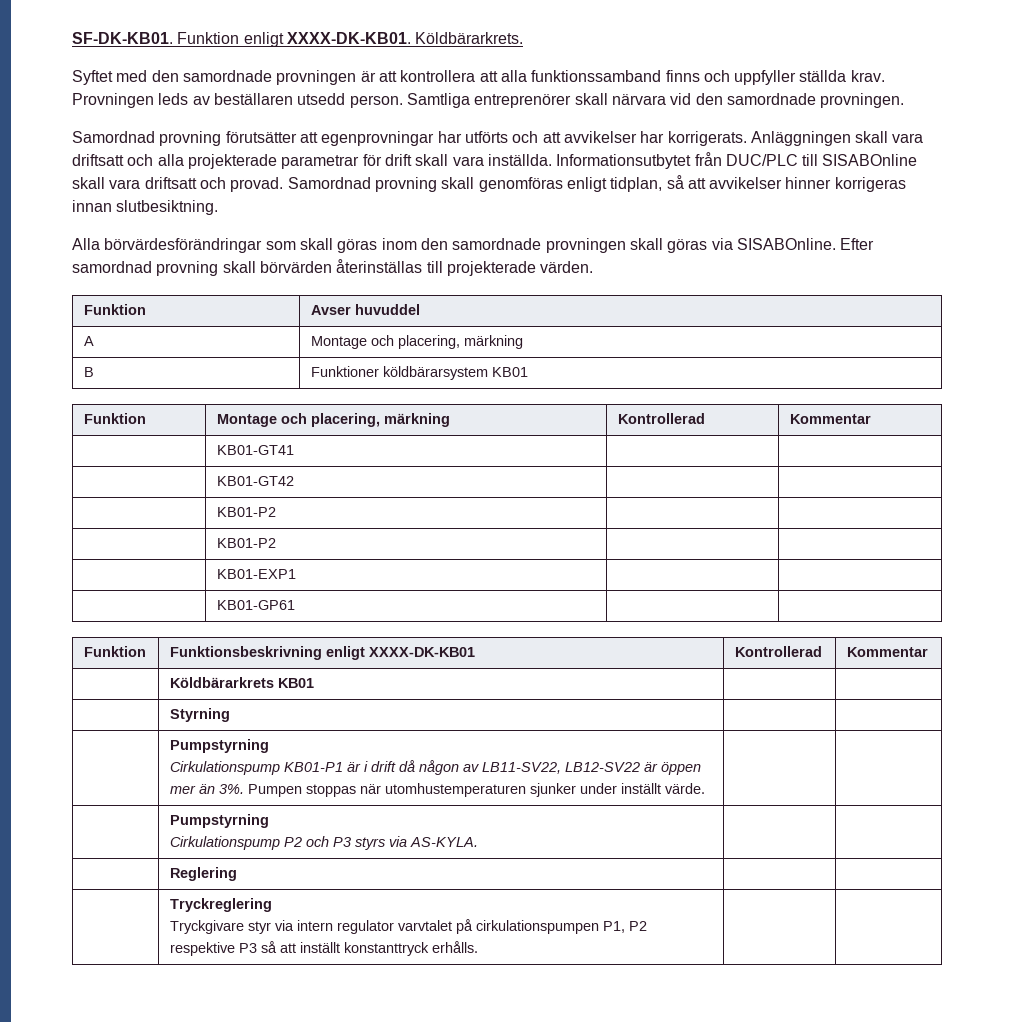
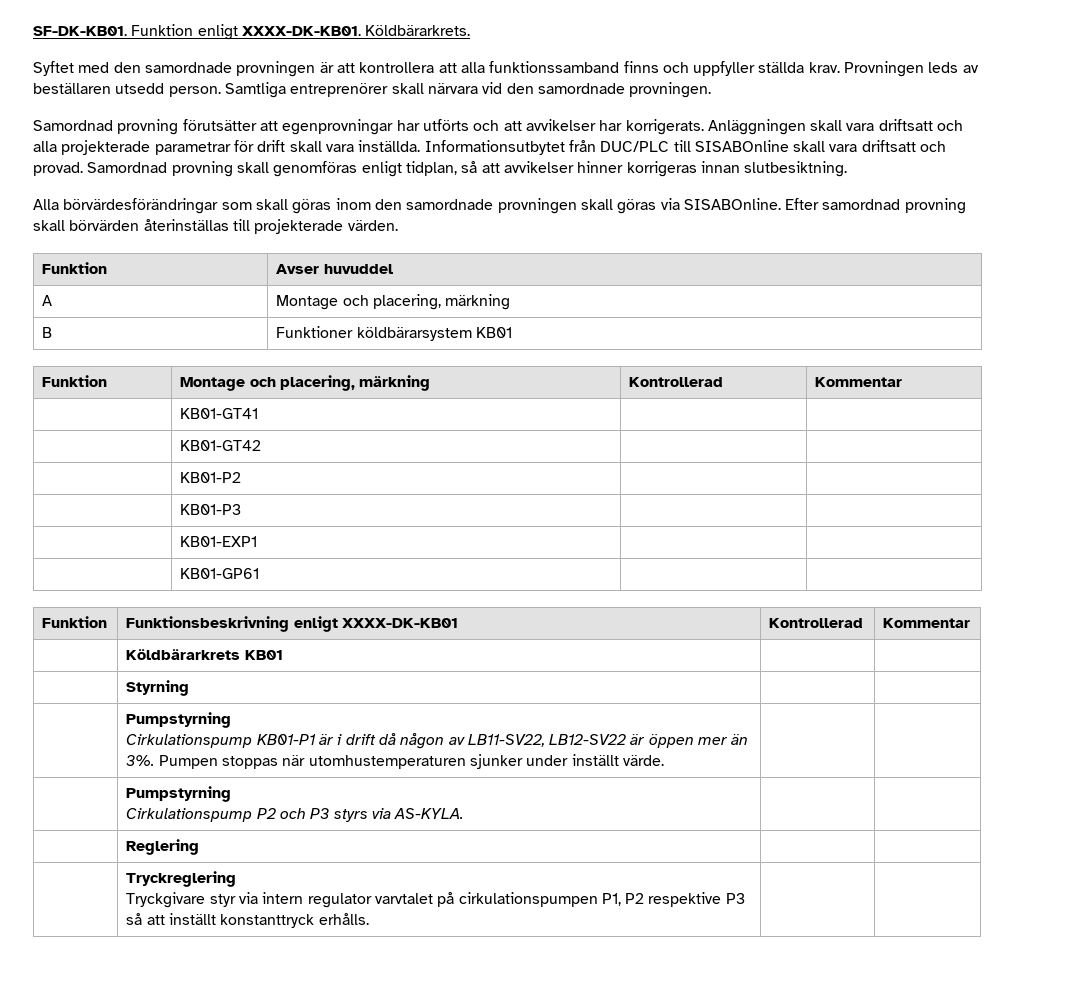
  | KB01-GT42 | |
  | KB01-P2 | |
- | KB01-P2 | |
+ | KB01-P3 | |

